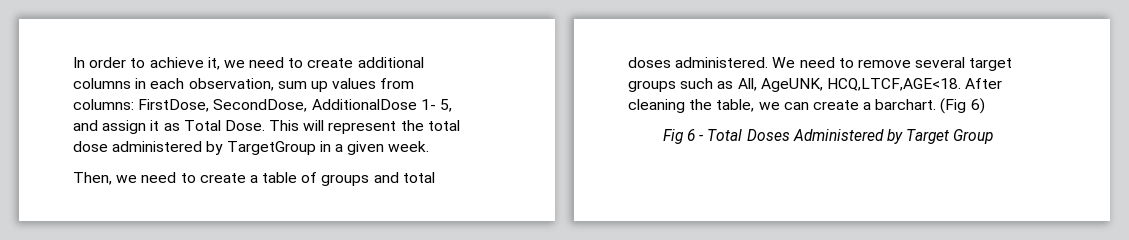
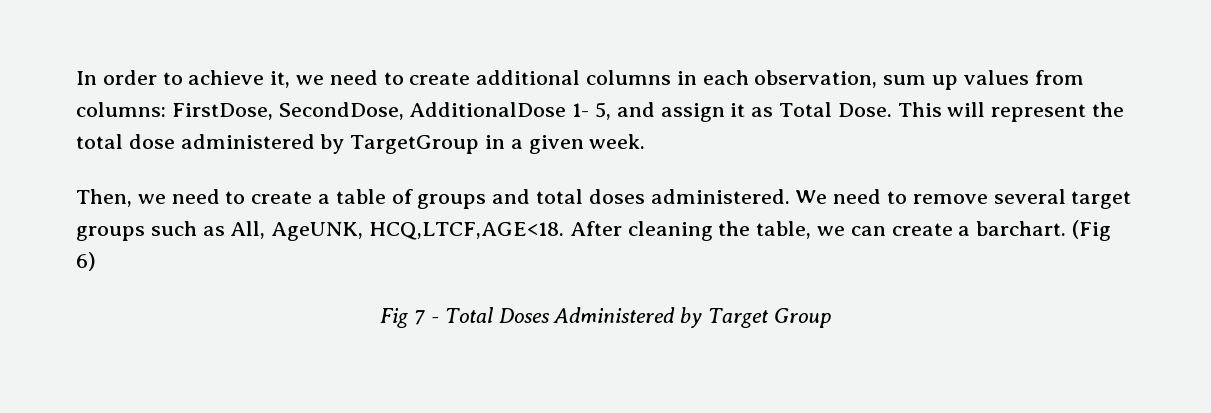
- Fig 6 - Total Doses Administered by Target Group
+ Fig 7 - Total Doses Administered by Target Group

